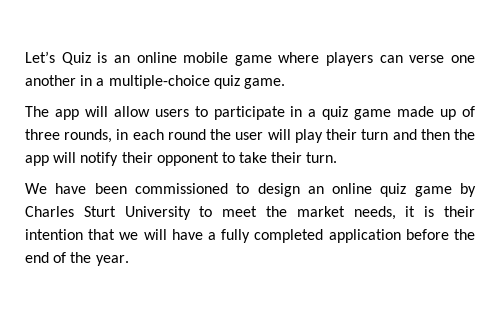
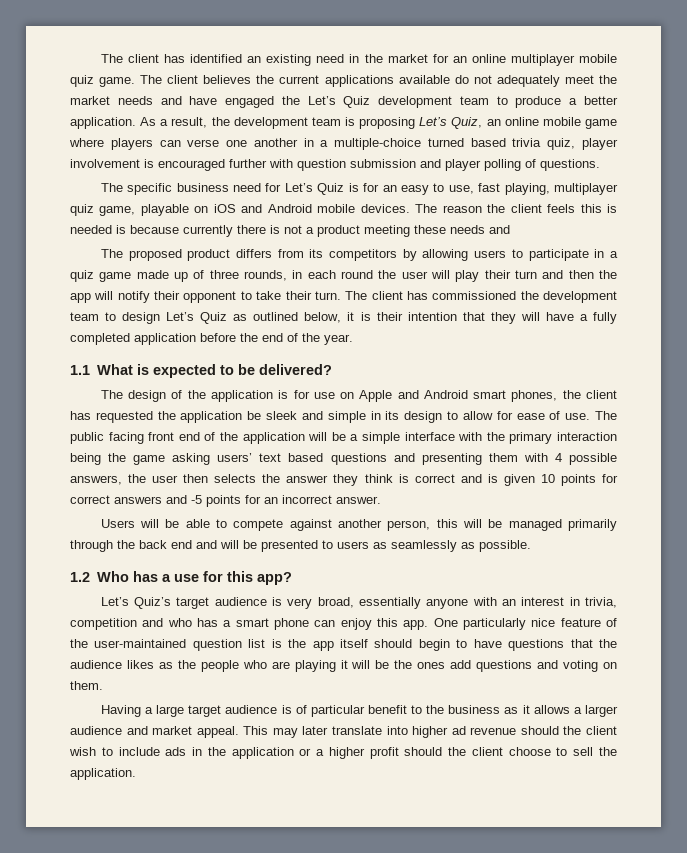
- Let’s Quiz is an online mobile game where players can verse one another in a multiple-choice quiz game.
- The app will allow users to participate in a quiz game made up of three rounds, in each round the user will play their turn and then the app will notify their opponent to take their turn.
- We have been commissioned to design an online quiz game by Charles Sturt University to meet the market needs, it is their intention that we will have a fully completed application before the end of the year.
+ The client has identified an existing need in the market for an online multiplayer mobile quiz game. The client believes the current applications available do not adequately meet the market needs and have engaged the Let’s Quiz development team to produce a better application. As a result, the development team is proposing Let’s Quiz, an online mobile game where players can verse one another in a multiple-choice turned based trivia quiz, player involvement is encouraged further with question submission and player polling of questions.
+ The specific business need for Let’s Quiz is for an easy to use, fast playing, multiplayer quiz game, playable on iOS and Android mobile devices. The reason the client feels this is needed is because currently there is not a product meeting these needs and
+ The proposed product differs from its competitors by allowing users to participate in a quiz game made up of three rounds, in each round the user will play their turn and then the app will notify their opponent to take their turn. The client has commissioned the development team to design Let’s Quiz as outlined below, it is their intention that they will have a fully completed application before the end of the year.
+ 1.1 What is expected to be delivered?
+ The design of the application is for use on Apple and Android smart phones, the client has requested the application be sleek and simple in its design to allow for ease of use. The public facing front end of the application will be a simple interface with the primary interaction being the game asking users’ text based questions and presenting them with 4 possible answers, the user then selects the answer they think is correct and is given 10 points for correct answers and -5 points for an incorrect answer.
+ Users will be able to compete against another person, this will be managed primarily through the back end and will be presented to users as seamlessly as possible.
+ 1.2 Who has a use for this app?
+ Let’s Quiz’s target audience is very broad, essentially anyone with an interest in trivia, competition and who has a smart phone can enjoy this app. One particularly nice feature of the user-maintained question list is the app itself should begin to have questions that the audience likes as the people who are playing it will be the ones add questions and voting on them.
+ Having a large target audience is of particular benefit to the business as it allows a larger audience and market appeal. This may later translate into higher ad revenue should the client wish to include ads in the application or a higher profit should the client choose to sell the application.

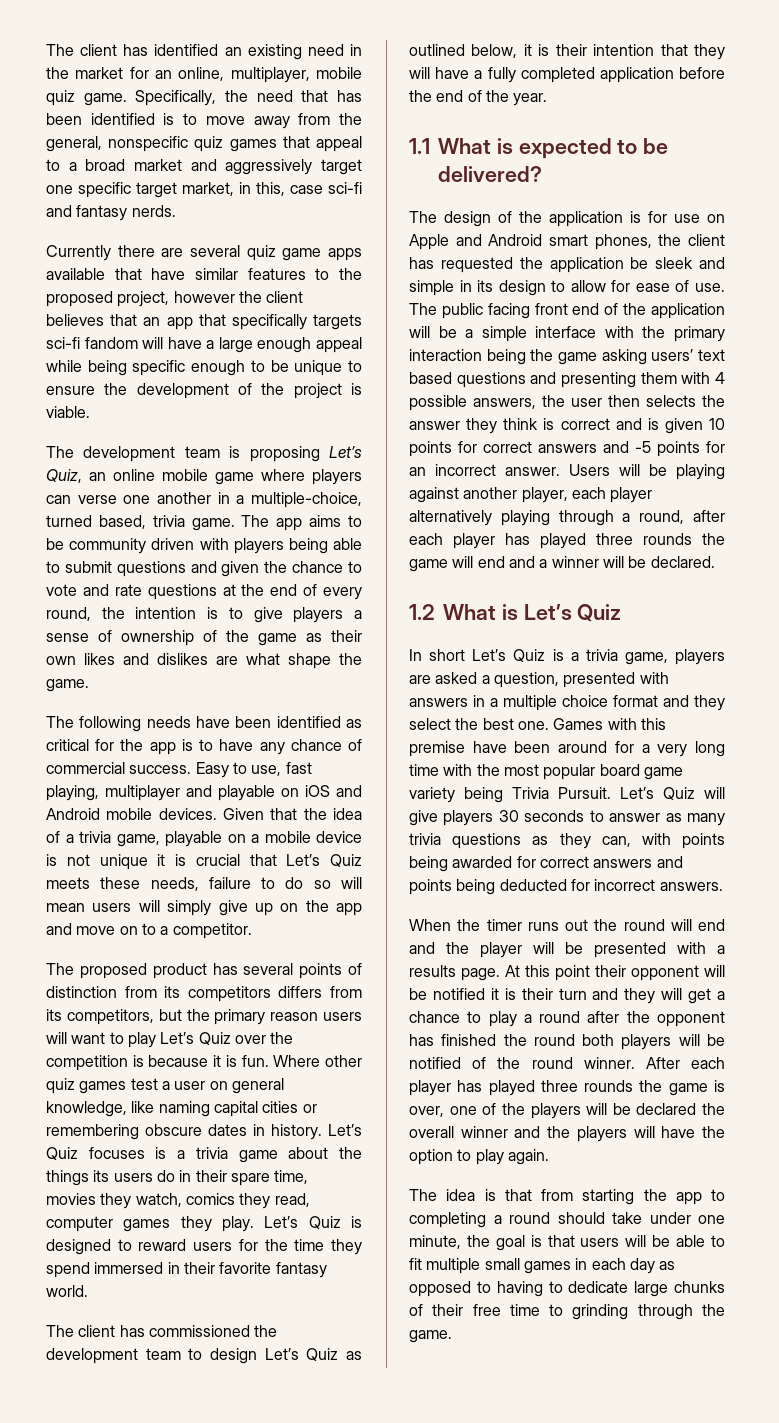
- The client has identified an existing need in the market for an online multiplayer mobile quiz game.
+ The client has identified an existing need in the market for an online, multiplayer, mobile quiz game.
- The client believes the current applications available do not adequately meet the market needs and have engaged the Let’s Quiz development team to produce a better application. As a result, the development team is proposing Let’s Quiz, an online mobile game where players can verse one another in a multiple-choice turned based trivia quiz, player involvement is encouraged further with question submission and player polling of questions.
- The specific business need for Let’s Quiz is for an easy to use, fast playing, multiplayer quiz game, playable on iOS and Android mobile devices.
+ Specifically, the need that has been identified is to move away from the general, nonspecific quiz games that appeal to a broad market and aggressively target one specific target market, in this, case sci-fi and fantasy nerds.
+ Currently there are several quiz game apps available that have similar features to the proposed project, however the client believes that an app that specifically targets sci-fi fandom will have a large enough appeal while being specific enough to be unique to ensure the development of the project is viable.
+ The development team is proposing Let’s Quiz, an online mobile game where players can verse one another in a multiple-choice, turned based, trivia game. The app aims to be community driven with players being able to submit questions and given the chance to vote and rate questions at the end of every round, the intention is to give players a sense of ownership of the game as their own likes and dislikes are what shape the game.
+ The following needs have been identified as critical for the app is to have any chance of commercial success. Easy to use, fast playing, multiplayer and playable on iOS and Android mobile devices.
- The reason the client feels this is needed is because currently there is not a product meeting these needs and
- The proposed product differs from its competitors by allowing users to participate in a quiz game made up of three rounds, in each round the user will play their turn and then the app will notify their opponent to take their turn. The client has commissioned the development team to design Let’s Quiz as outlined below, it is their intention that they will have a fully completed application before the end of the year.
+ Given that the idea of a trivia game, playable on a mobile device is not unique it is crucial that Let’s Quiz meets these needs, failure to do so will mean users will simply give up on the app and move on to a competitor.
+ The proposed product has several points of distinction from its competitors differs from its competitors, but the primary reason users will want to play Let’s Quiz over the competition is because it is fun. Where other quiz games test a user on general knowledge, like naming capital cities or remembering obscure dates in history. Let’s Quiz focuses is a trivia game about the things its users do in their spare time, movies they watch, comics they read, computer games they play. Let’s Quiz is designed to reward users for the time they spend immersed in their favorite fantasy world.
+ The client has commissioned the development team to design Let’s Quiz as outlined below, it is their intention that they will have a fully completed application before the end of the year.
- The public facing front end of the application will be a simple interface with the primary interaction being the game asking users’ text based questions and presenting them with 4 possible answers, the user then selects the answer they think is correct and is given 10 points for correct answers and -5 points for an incorrect answer.
- Users will be able to compete against another person, this will be managed primarily through the back end and will be presented to users as seamlessly as possible.
- 1.2 Who has a use for this app?
- Let’s Quiz’s target audience is very broad, essentially anyone with an interest in trivia, competition and who has a smart phone can enjoy this app. One particularly nice feature of the user-maintained question list is the app itself should begin to have questions that the audience likes as the people who are playing it will be the ones add questions and voting on them.
- Having a large target audience is of particular benefit to the business as it allows a larger audience and market appeal. This may later translate into higher ad revenue should the client wish to include ads in the application or a higher profit should the client choose to sell the application.
+ The public facing front end of the application will be a simple interface with the primary interaction being the game asking users’ text based questions and presenting them with 4 possible answers, the user then selects the answer they think is correct and is given 10 points for correct answers and -5 points for an incorrect answer. Users will be playing against another player, each player alternatively playing through a round, after each player has played three rounds the game will end and a winner will be declared.
+ 1.2 What is Let’s Quiz
+ In short Let’s Quiz is a trivia game, players are asked a question, presented with answers in a multiple choice format and they select the best one. Games with this premise have been around for a very long time with the most popular board game variety being Trivia Pursuit. Let’s Quiz will give players 30 seconds to answer as many trivia questions as they can, with points being awarded for correct answers and points being deducted for incorrect answers.
+ When the timer runs out the round will end and the player will be presented with a results page. At this point their opponent will be notified it is their turn and they will get a chance to play a round after the opponent has finished the round both players will be notified of the round winner. After each player has played three rounds the game is over, one of the players will be declared the overall winner and the players will have the option to play again.
+ The idea is that from starting the app to completing a round should take under one minute, the goal is that users will be able to fit multiple small games in each day as opposed to having to dedicate large chunks of their free time to grinding through the game.

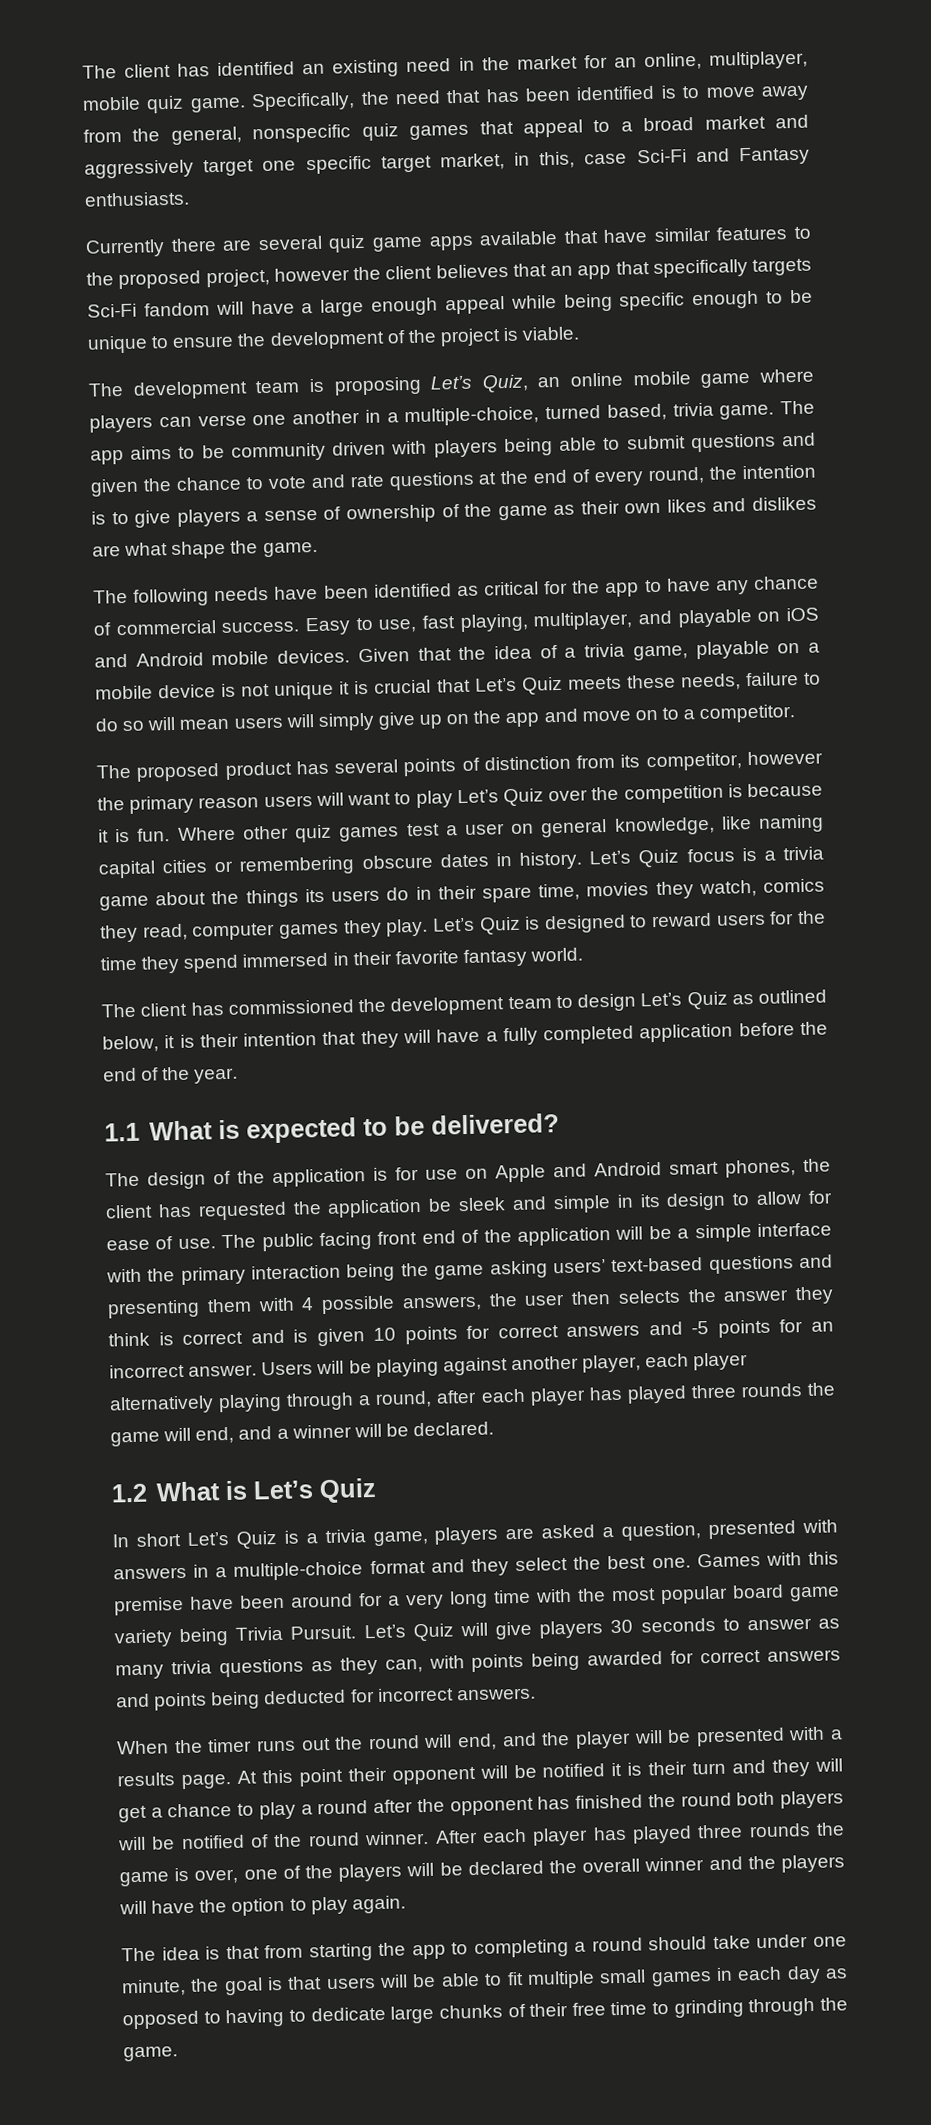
- Specifically, the need that has been identified is to move away from the general, nonspecific quiz games that appeal to a broad market and aggressively target one specific target market, in this, case sci-fi and fantasy nerds.
+ Specifically, the need that has been identified is to move away from the general, nonspecific quiz games that appeal to a broad market and aggressively target one specific target market, in this, case Sci-Fi and Fantasy enthusiasts.
- Currently there are several quiz game apps available that have similar features to the proposed project, however the client believes that an app that specifically targets sci-fi fandom will have a large enough appeal while being specific enough to be unique to ensure the development of the project is viable.
+ Currently there are several quiz game apps available that have similar features to the proposed project, however the client believes that an app that specifically targets Sci-Fi fandom will have a large enough appeal while being specific enough to be unique to ensure the development of the project is viable.
- The following needs have been identified as critical for the app is to have any chance of commercial success.
+ The following needs have been identified as critical for the app to have any chance of commercial success.
- Easy to use, fast playing, multiplayer and playable on iOS and Android mobile devices.
+ Easy to use, fast playing, multiplayer, and playable on iOS and Android mobile devices.
- The proposed product has several points of distinction from its competitors differs from its competitors, but the primary reason users will want to play Let’s Quiz over the competition is because it is fun.
+ The proposed product has several points of distinction from its competitor, however the primary reason users will want to play Let’s Quiz over the competition is because it is fun.
- Let’s Quiz focuses is a trivia game about the things its users do in their spare time, movies they watch, comics they read, computer games they play.
+ Let’s Quiz focus is a trivia game about the things its users do in their spare time, movies they watch, comics they read, computer games they play.
- The public facing front end of the application will be a simple interface with the primary interaction being the game asking users’ text based questions and presenting them with 4 possible answers, the user then selects the answer they think is correct and is given 10 points for correct answers and -5 points for an incorrect answer.
+ The public facing front end of the application will be a simple interface with the primary interaction being the game asking users’ text-based questions and presenting them with 4 possible answers, the user then selects the answer they think is correct and is given 10 points for correct answers and -5 points for an incorrect answer.
- Users will be playing against another player, each player alternatively playing through a round, after each player has played three rounds the game will end and a winner will be declared.
+ Users will be playing against another player, each player alternatively playing through a round, after each player has played three rounds the game will end, and a winner will be declared.
- In short Let’s Quiz is a trivia game, players are asked a question, presented with answers in a multiple choice format and they select the best one.
+ In short Let’s Quiz is a trivia game, players are asked a question, presented with answers in a multiple-choice format and they select the best one.
- When the timer runs out the round will end and the player will be presented with a results page.
+ When the timer runs out the round will end, and the player will be presented with a results page.

